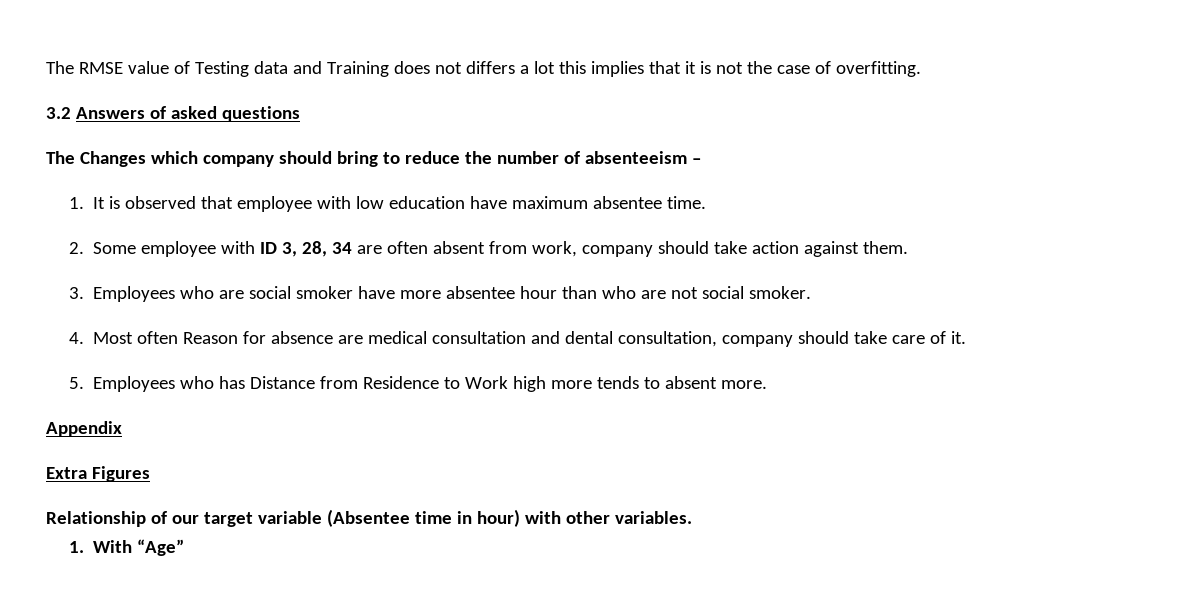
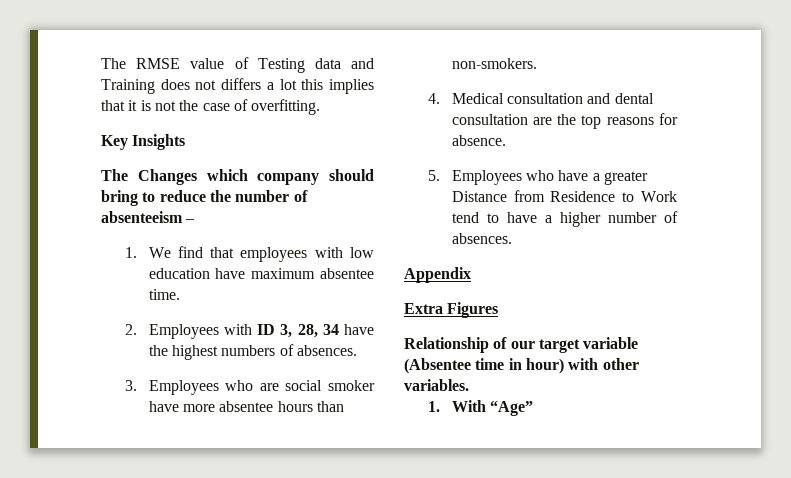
- 3.2 Answers of asked questions
+ Key Insights
- 1. It is observed that employee with low education have maximum absentee time.
+ 1. We find that employees with low education have maximum absentee time.
- 2. Some employee with ID 3, 28, 34 are often absent from work, company should take action against them.
+ 2. Employees with ID 3, 28, 34 have the highest numbers of absences.
- 3. Employees who are social smoker have more absentee hour than who are not social smoker.
- 4. Most often Reason for absence are medical consultation and dental consultation, company should take care of it.
+ 3. Employees who are social smoker have more absentee hours than non-smokers.
+ 4. Medical consultation and dental consultation are the top reasons for absence.
- 5. Employees who has Distance from Residence to Work high more tends to absent more.
+ 5. Employees who have a greater Distance from Residence to Work tend to have a higher number of absences.

